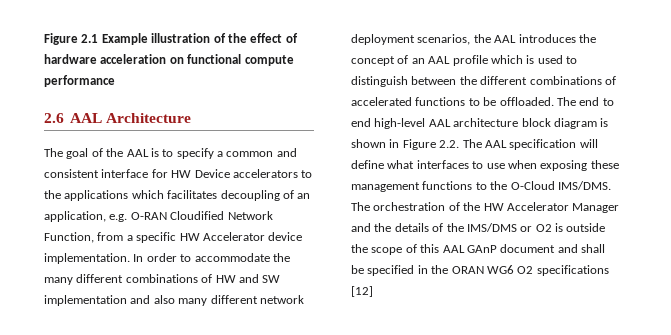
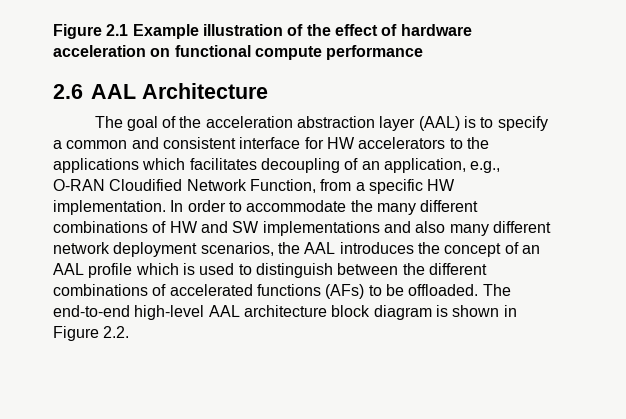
- The goal of the AAL is to specify a common and consistent interface for HW Device accelerators to the applications which facilitates decoupling of an application, e.g. O-RAN Cloudified Network Function, from a specific HW Accelerator device implementation.
+ The goal of the acceleration abstraction layer (AAL) is to specify a common and consistent interface for HW accelerators to the applications which facilitates decoupling of an application, e.g., O-RAN Cloudified Network Function, from a specific HW implementation.
- In order to accommodate the many different combinations of HW and SW implementation and also many different network deployment scenarios, the AAL introduces the concept of an AAL profile which is used to distinguish between the different combinations of accelerated functions to be offloaded.
+ In order to accommodate the many different combinations of HW and SW implementations and also many different network deployment scenarios, the AAL introduces the concept of an AAL profile which is used to distinguish between the different combinations of accelerated functions (AFs) to be offloaded.
- The end to end high-level AAL architecture block diagram is shown in Figure 2.2. The AAL specification will define what interfaces to use when exposing these management functions to the O-Cloud IMS/DMS. The orchestration of the HW Accelerator Manager and the details of the IMS/DMS or O2 is outside the scope of this AAL GAnP document and shall be specified in the ORAN WG6 O2 specifications [12]
+ The end-to-end high-level AAL architecture block diagram is shown in Figure 2.2.

